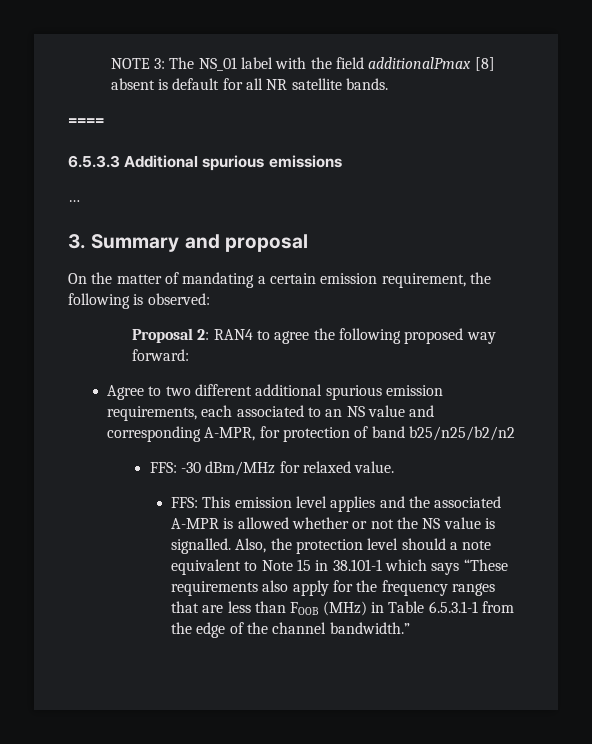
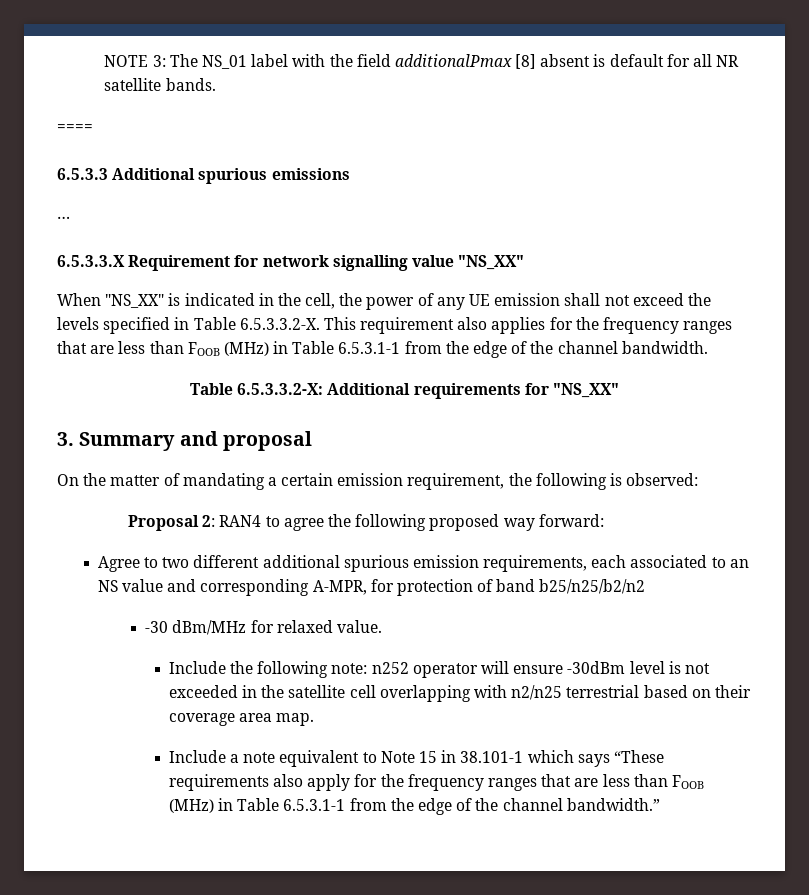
+ 6.5.3.3.X Requirement for network signalling value "NS_XX"
+ When "NS_XX" is indicated in the cell, the power of any UE emission shall not exceed the levels specified in Table 6.5.3.3.2-X. This requirement also applies for the frequency ranges that are less than FOOB (MHz) in Table 6.5.3.1-1 from the edge of the channel bandwidth.
+ Table 6.5.3.3.2-X: Additional requirements for "NS_XX"
- FFS: -30 dBm/MHz for relaxed value.
+ -30 dBm/MHz for relaxed value.
- FFS: This emission level applies and the associated A-MPR is allowed whether or not the NS value is signalled. Also, the protection level should a note equivalent to Note 15 in 38.101-1 which says “These requirements also apply for the frequency ranges that are less than FOOB (MHz) in Table 6.5.3.1-1 from the edge of the channel bandwidth.”
+ Include the following note: n252 operator will ensure -30dBm level is not exceeded in the satellite cell overlapping with n2/n25 terrestrial based on their coverage area map.
+ Include a note equivalent to Note 15 in 38.101-1 which says “These requirements also apply for the frequency ranges that are less than FOOB (MHz) in Table 6.5.3.1-1 from the edge of the channel bandwidth.”

